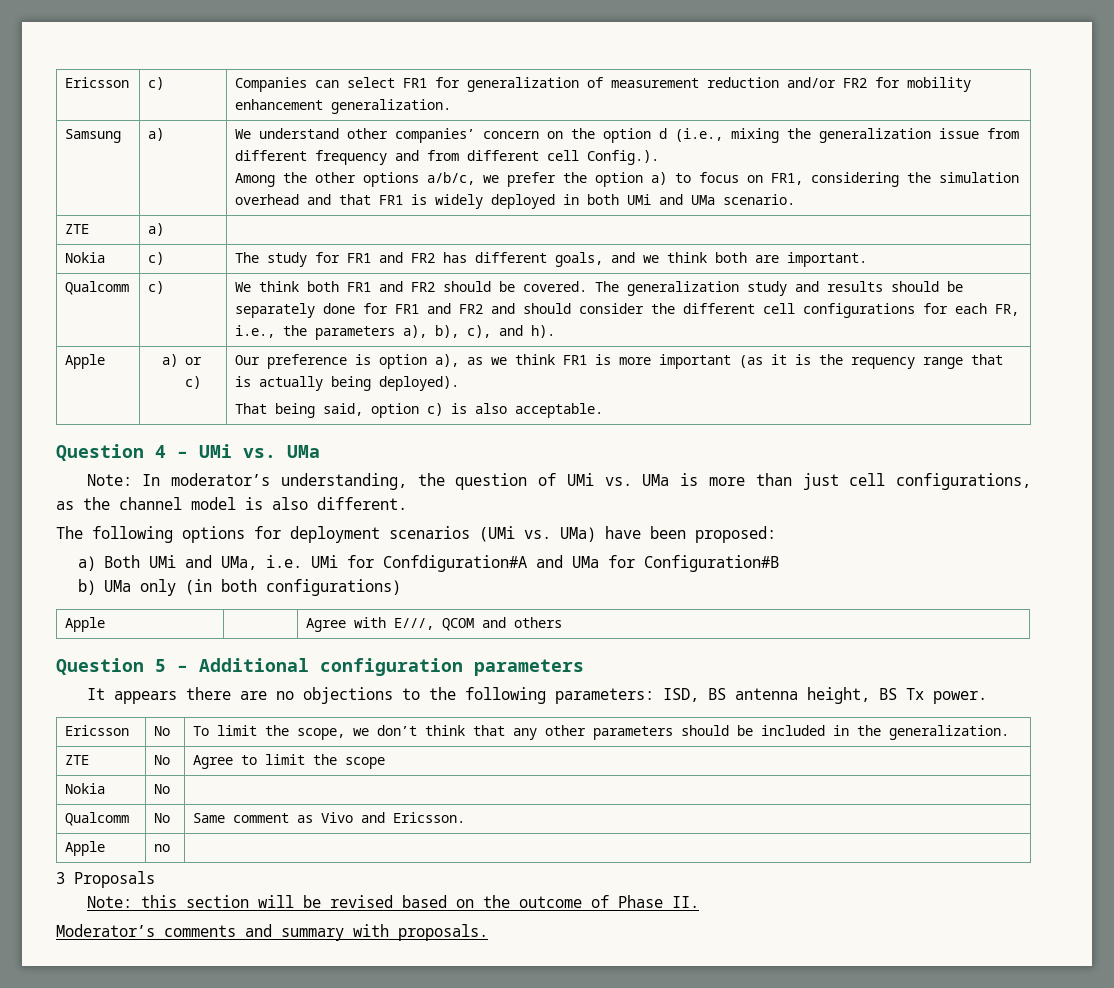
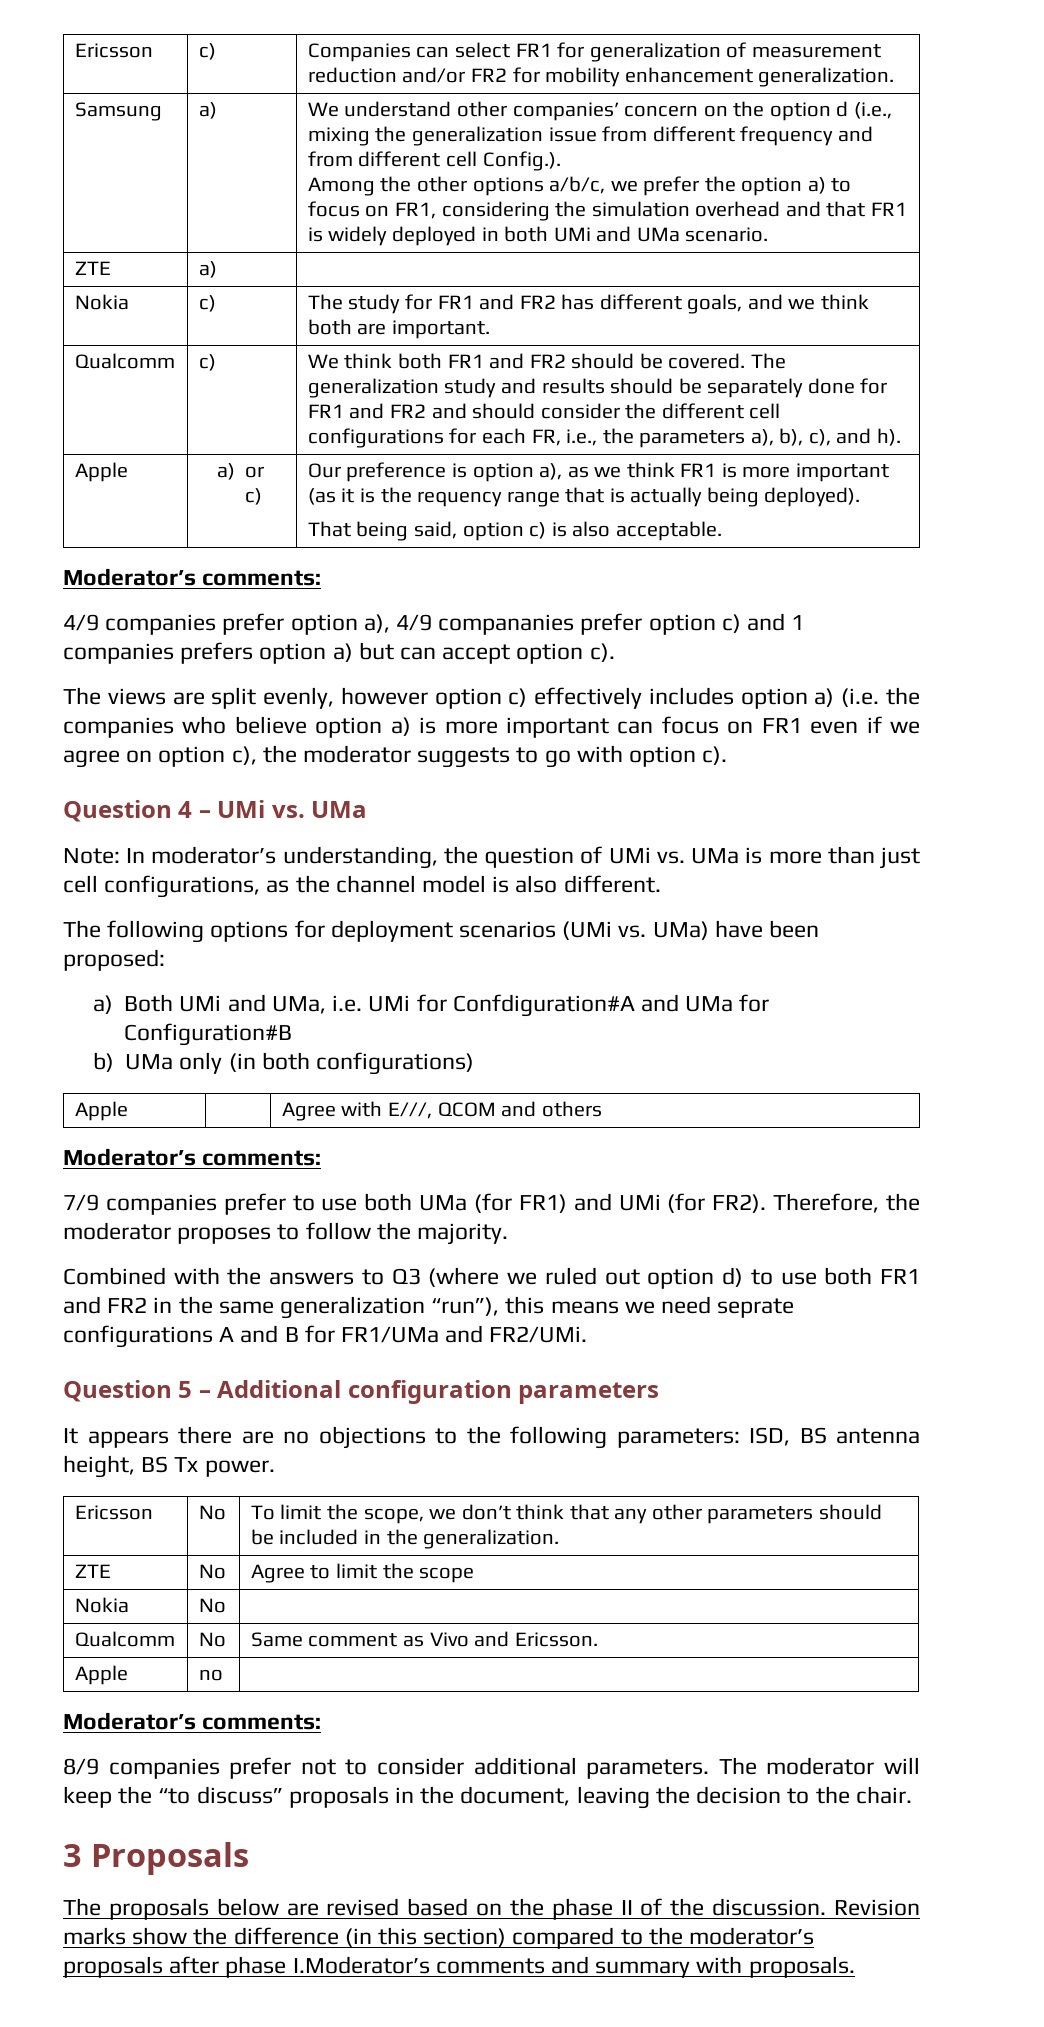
  Apple | a) or c) | Our preference is option a), as we think FR1 is more important (as it is the requency range that is actually being deployed).
  That being said, option c) is also acceptable.
+ Moderator’s comments:
+ 4/9 companies prefer option a), 4/9 compananies prefer option c) and 1 companies prefers option a) but can accept option c).
+ The views are split evenly, however option c) effectively includes option a) (i.e. the companies who believe option a) is more important can focus on FR1 even if we agree on option c), the moderator suggests to go with option c).
  Apple | | Agree with E///, QCOM and others
+ Moderator’s comments:
+ 7/9 companies prefer to use both UMa (for FR1) and UMi (for FR2). Therefore, the moderator proposes to follow the majority.
+ Combined with the answers to Q3 (where we ruled out option d) to use both FR1 and FR2 in the same generalization “run”), this means we need seprate configurations A and B for FR1/UMa and FR2/UMi.
  Apple | no |
+ Moderator’s comments:
+ 8/9 companies prefer not to consider additional parameters. The moderator will keep the “to discuss” proposals in the document, leaving the decision to the chair.
  3 Proposals
- Note: this section will be revised based on the outcome of Phase II.
- Moderator’s comments and summary with proposals.
+ The proposals below are revised based on the phase II of the discussion. Revision marks show the difference (in this section) compared to the moderator’s proposals after phase I.Moderator’s comments and summary with proposals.

